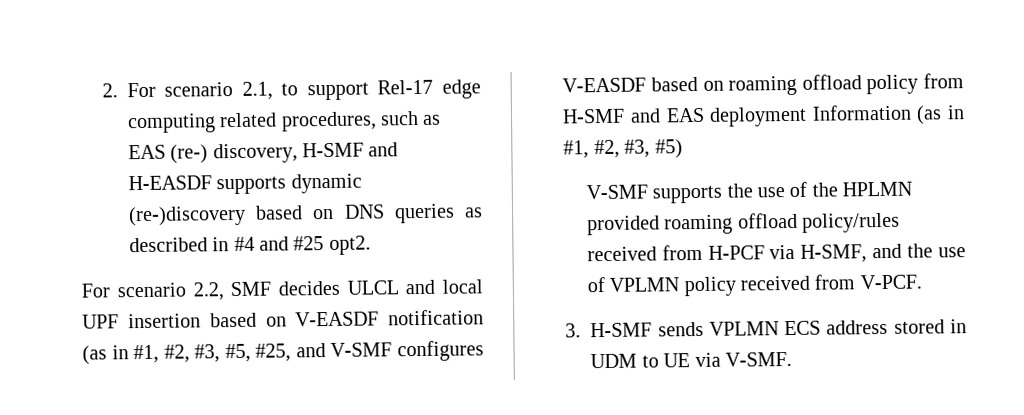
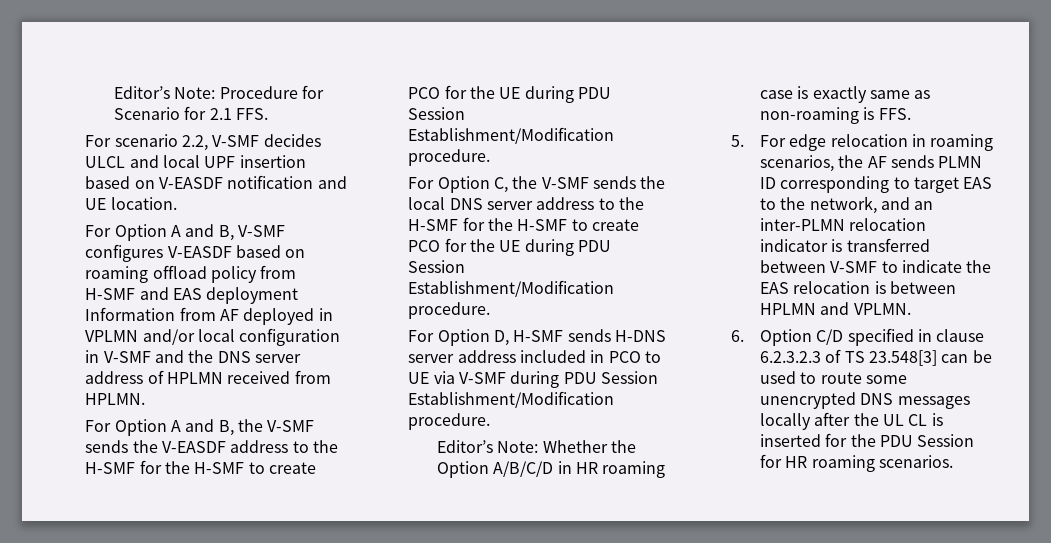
- 2. For scenario 2.1, to support Rel-17 edge computing related procedures, such as EAS (re-) discovery, H-SMF and H-EASDF supports dynamic (re-)discovery based on DNS queries as described in #4 and #25 opt2.
+ Editor’s Note: Procedure for Scenario for 2.1 FFS.
- For scenario 2.2, SMF decides ULCL and local UPF insertion based on V-EASDF notification (as in #1, #2, #3, #5, #25, and V-SMF configures V-EASDF based on roaming offload policy from H-SMF and EAS deployment Information (as in #1, #2, #3, #5)
- V-SMF supports the use of the HPLMN provided roaming offload policy/rules received from H-PCF via H-SMF, and the use of VPLMN policy received from V-PCF.
- 3. H-SMF sends VPLMN ECS address stored in UDM to UE via V-SMF.
+ For scenario 2.2, V-SMF decides ULCL and local UPF insertion based on V-EASDF notification and UE location.
+ For Option A and B, V-SMF configures V-EASDF based on roaming offload policy from H-SMF and EAS deployment Information from AF deployed in VPLMN and/or local configuration in V-SMF and the DNS server address of HPLMN received from HPLMN.
+ For Option A and B, the V-SMF sends the V-EASDF address to the H-SMF for the H-SMF to create PCO for the UE during PDU Session Establishment/Modification procedure.
+ For Option C, the V-SMF sends the local DNS server address to the H-SMF for the H-SMF to create PCO for the UE during PDU Session Establishment/Modification procedure.
+ For Option D, H-SMF sends H-DNS server address included in PCO to UE via V-SMF during PDU Session Establishment/Modification procedure.
+ Editor’s Note: Whether the Option A/B/C/D in HR roaming case is exactly same as non-roaming is FFS.
+ 5. For edge relocation in roaming scenarios, the AF sends PLMN ID corresponding to target EAS to the network, and an inter-PLMN relocation indicator is transferred between V-SMF to indicate the EAS relocation is between HPLMN and VPLMN.
+ 6. Option C/D specified in clause 6.2.3.2.3 of TS 23.548[3] can be used to route some unencrypted DNS messages locally after the UL CL is inserted for the PDU Session for HR roaming scenarios.

